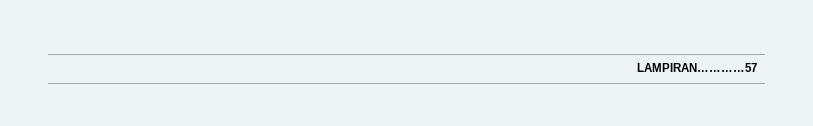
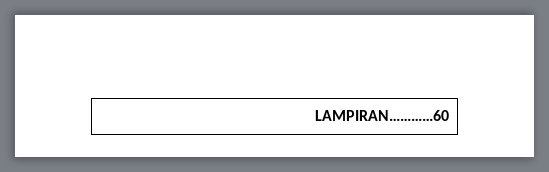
- LAMPIRAN…………57
+ LAMPIRAN…………60

